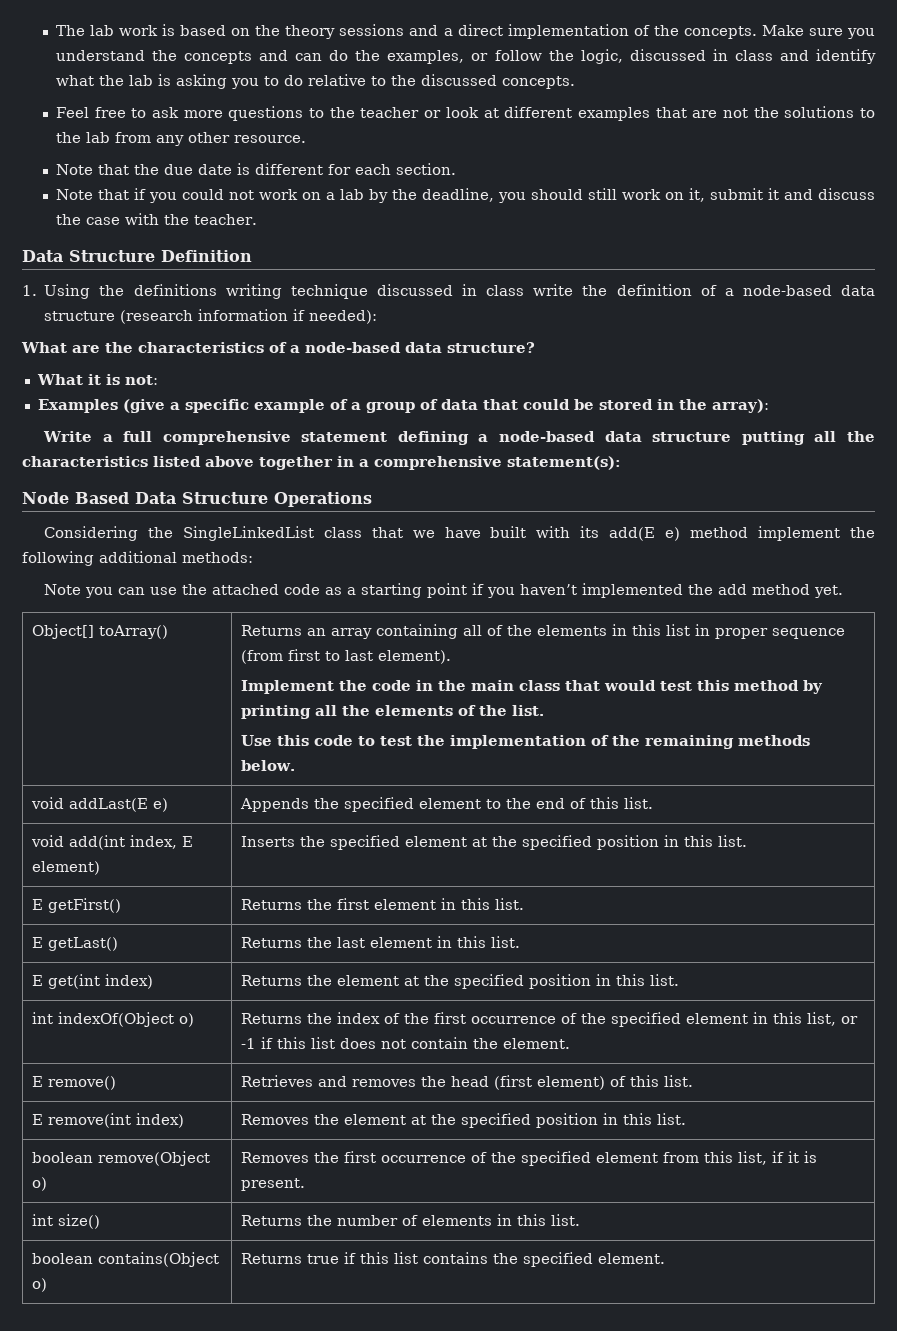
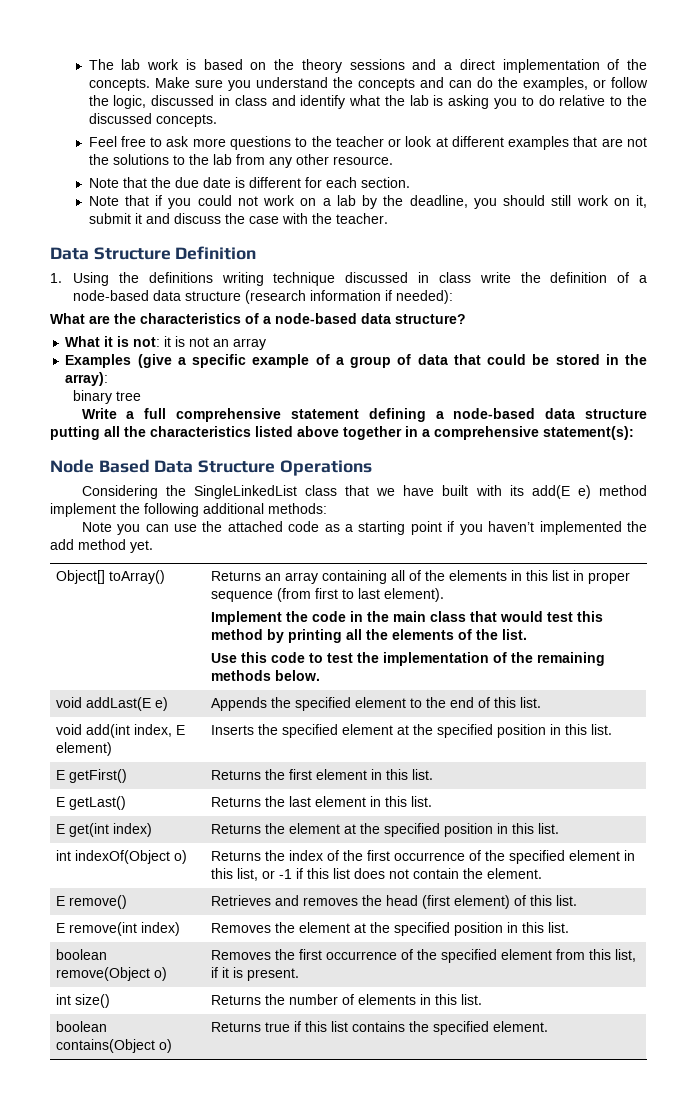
- What it is not:
+ What it is not: it is not an array
+ binary tree

